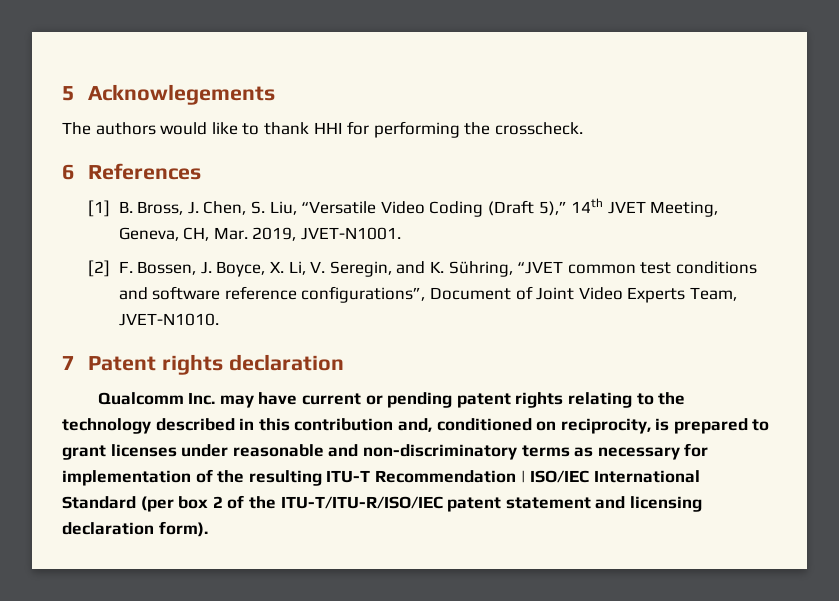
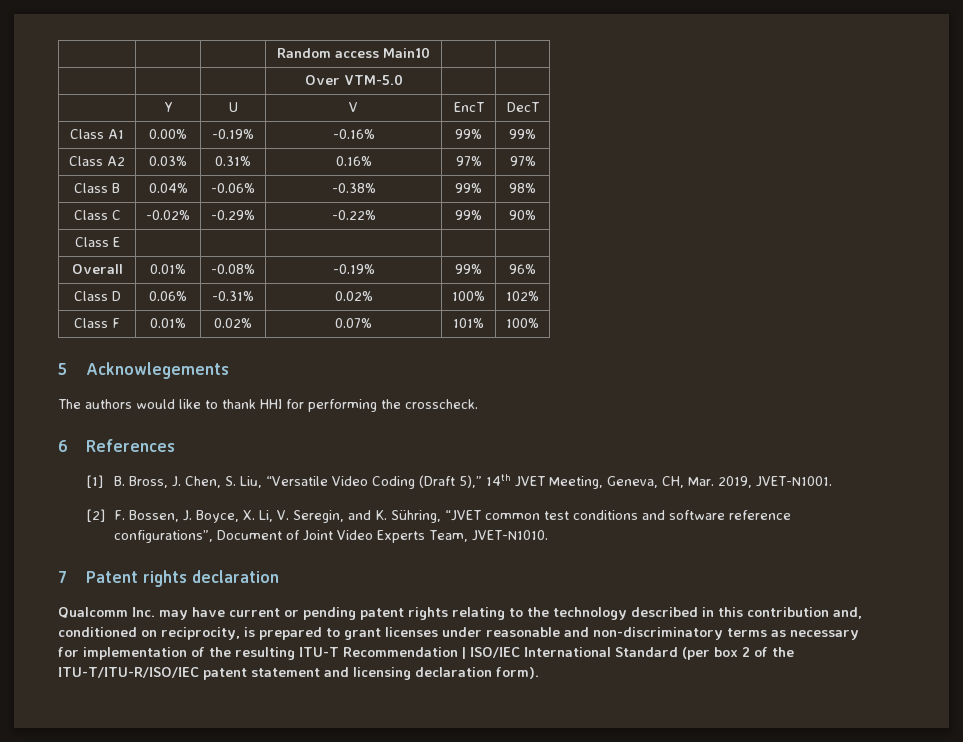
+ | | | Random access Main10 | |
+ | | | Over VTM-5.0 | |
+ | Y | U | V | EncT | DecT
+ Class A1 | 0.00% | -0.19% | -0.16% | 99% | 99%
+ Class A2 | 0.03% | 0.31% | 0.16% | 97% | 97%
+ Class B | 0.04% | -0.06% | -0.38% | 99% | 98%
+ Class C | -0.02% | -0.29% | -0.22% | 99% | 90%
+ Class E | | | | |
+ Overall | 0.01% | -0.08% | -0.19% | 99% | 96%
+ Class D | 0.06% | -0.31% | 0.02% | 100% | 102%
+ Class F | 0.01% | 0.02% | 0.07% | 101% | 100%

